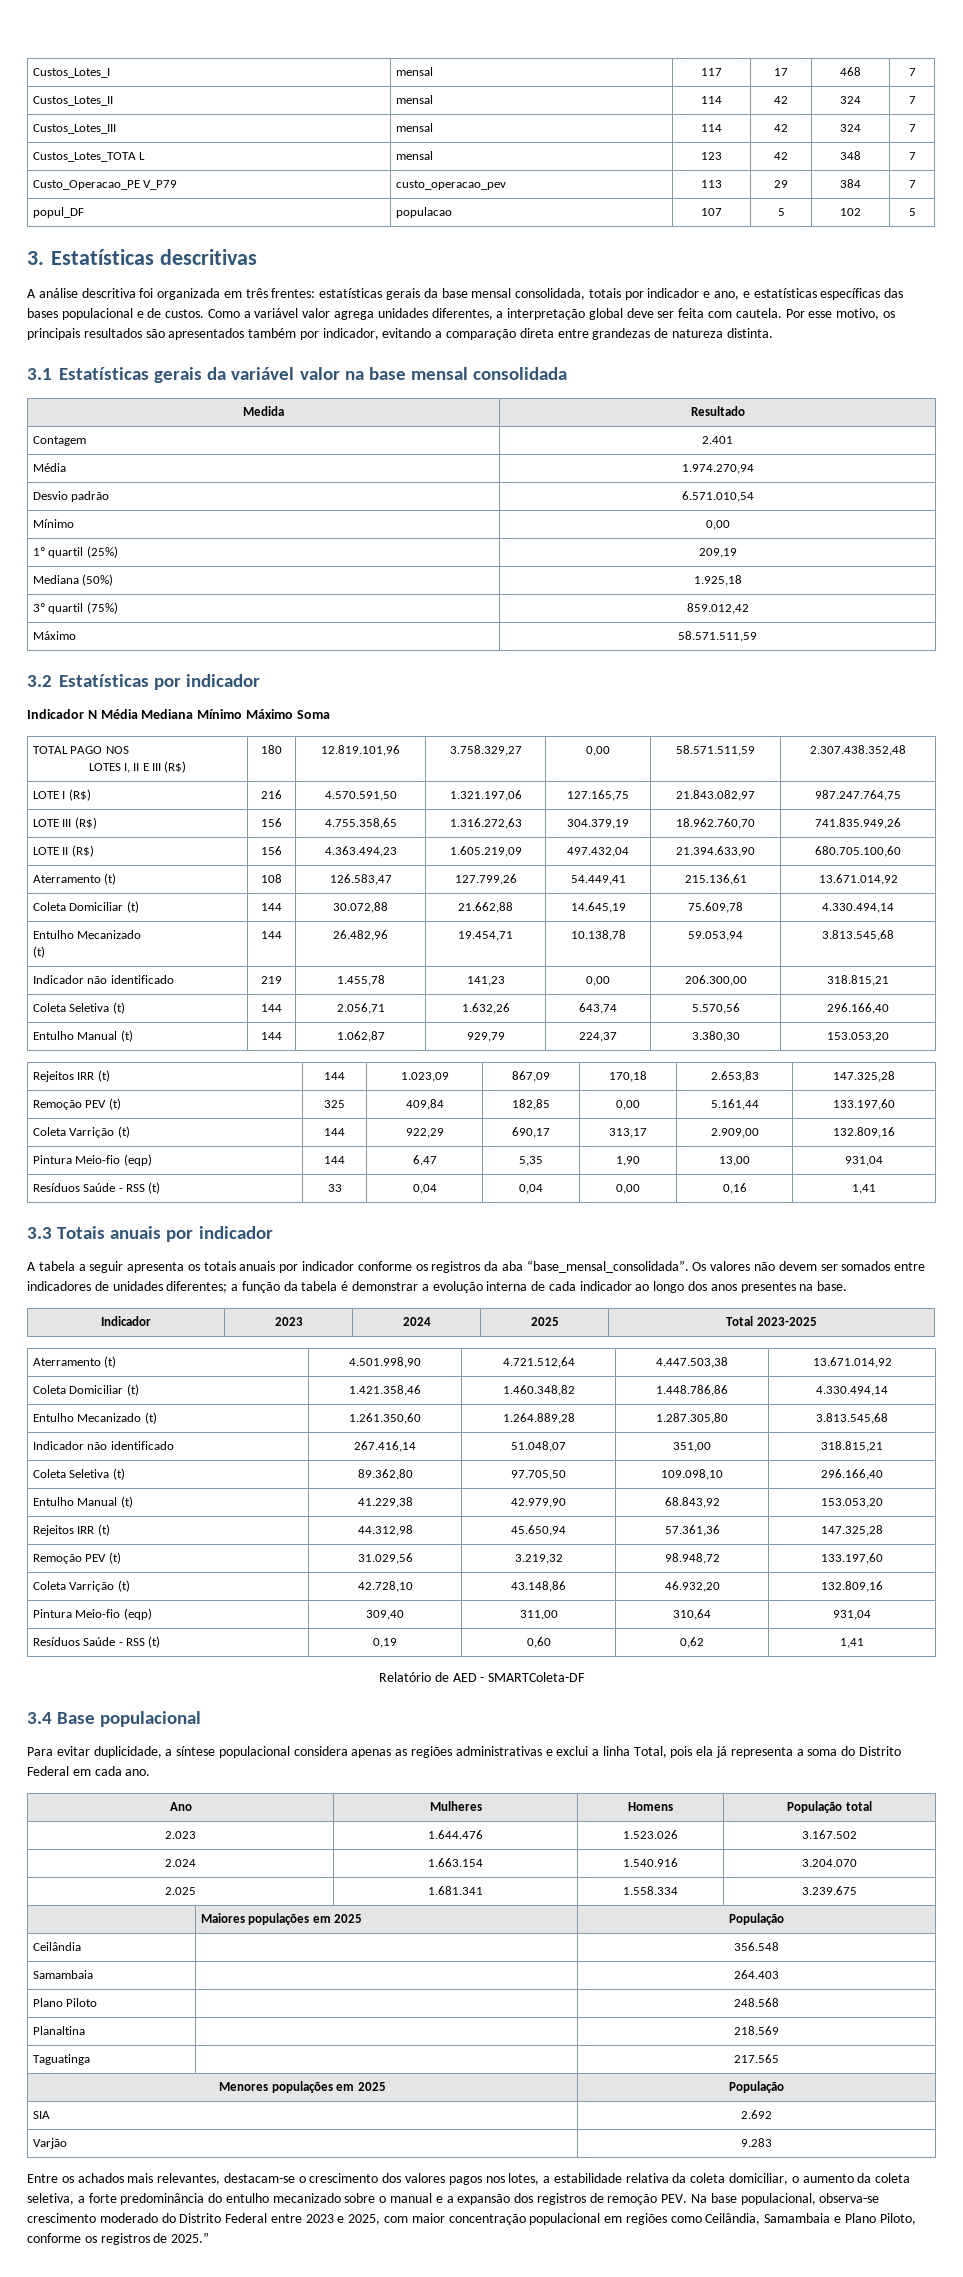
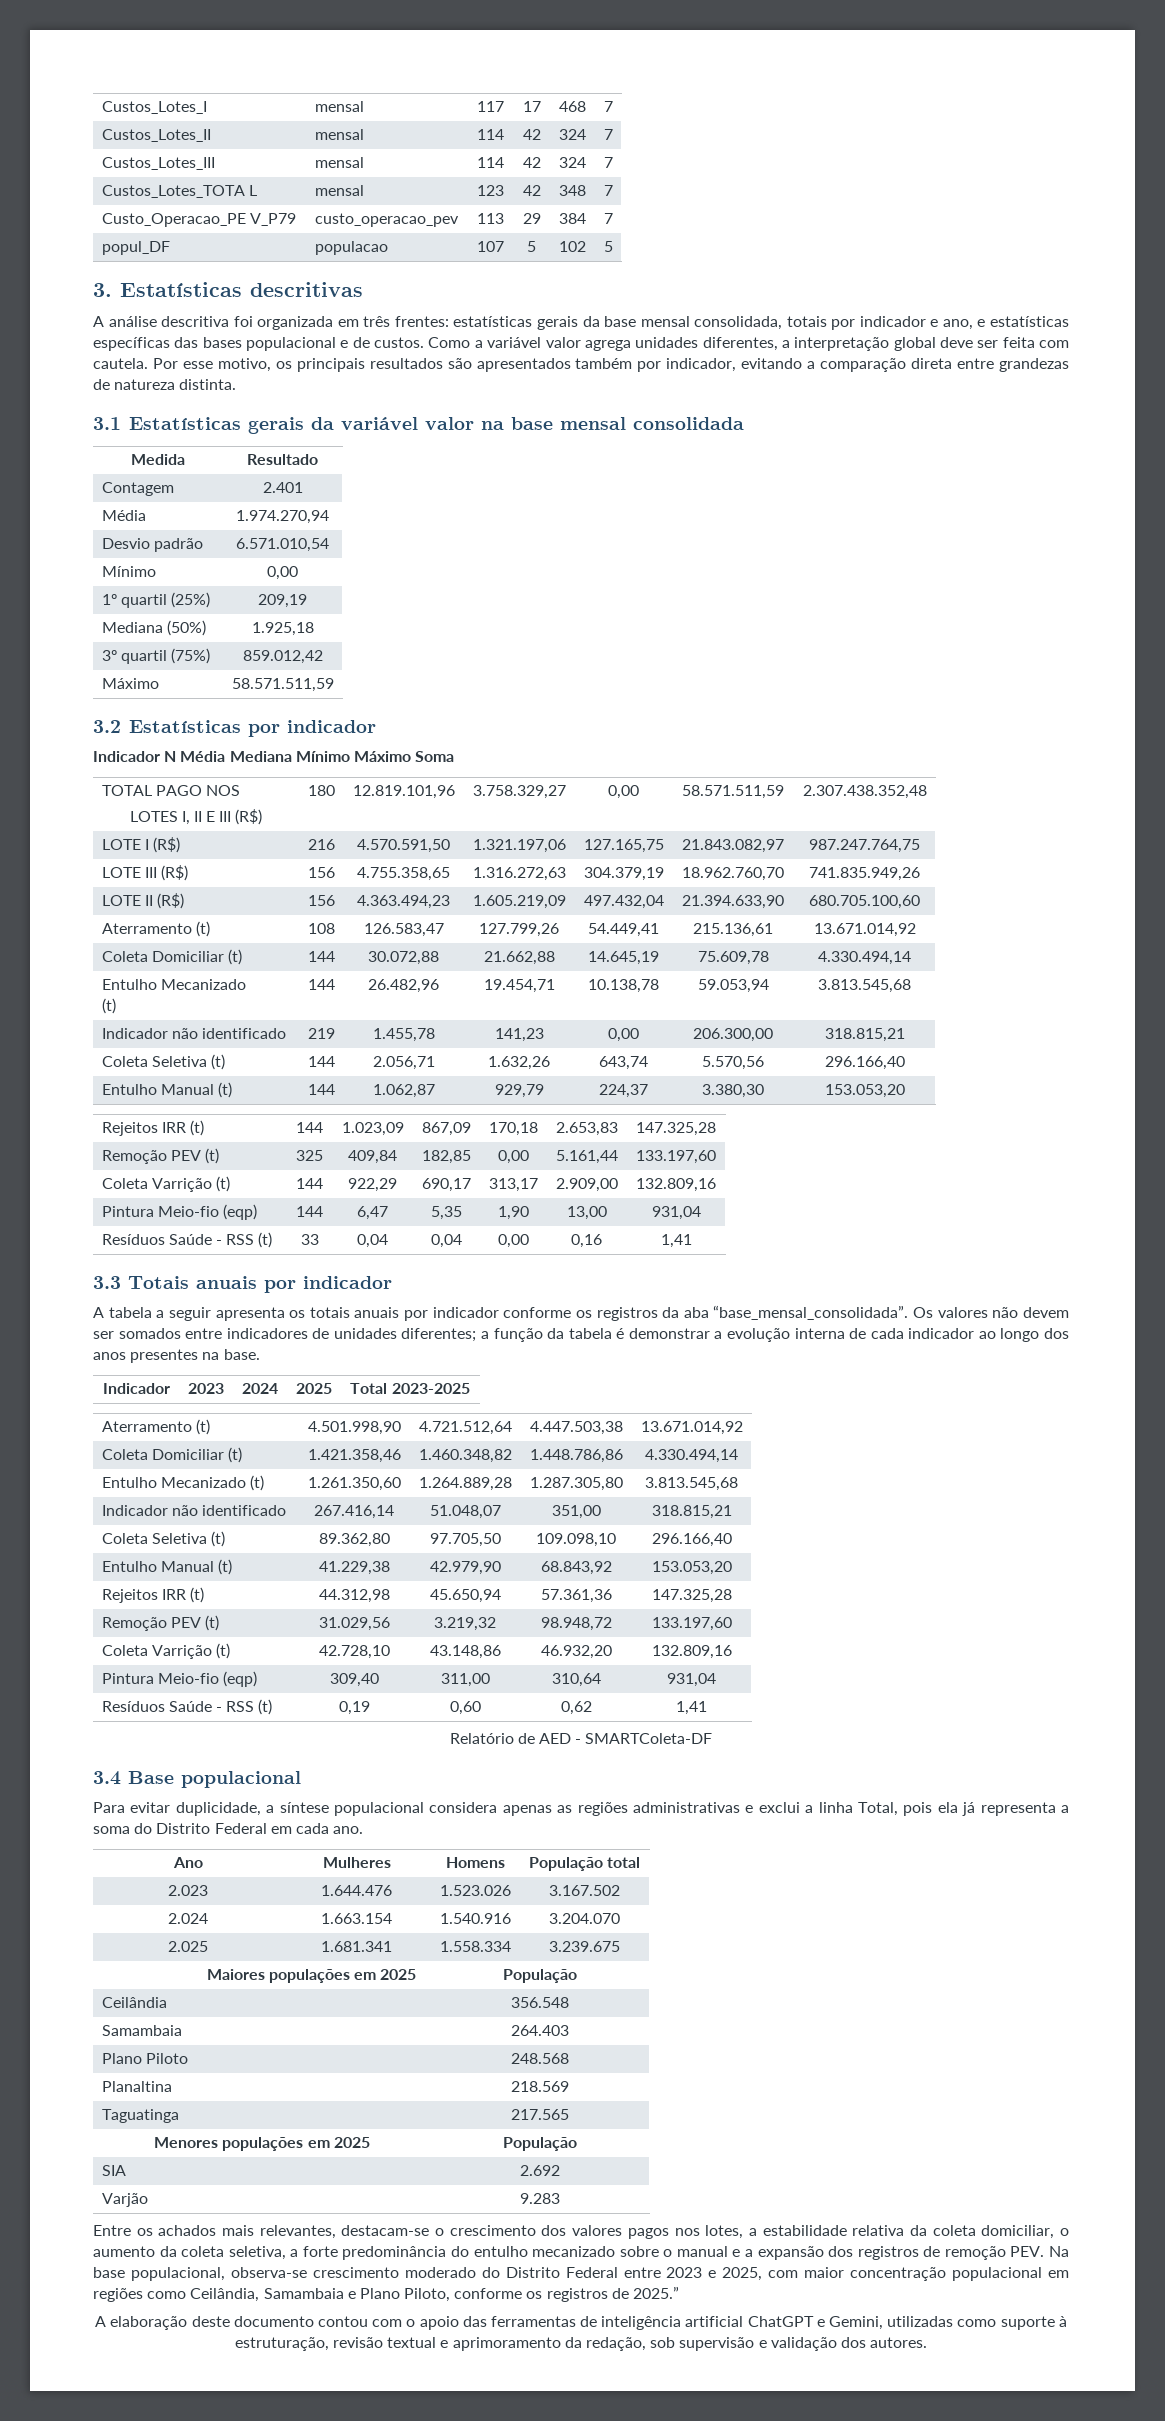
+ A elaboração deste documento contou com o apoio das ferramentas de inteligência artificial ChatGPT e Gemini, utilizadas como suporte à estruturação, revisão textual e aprimoramento da redação, sob supervisão e validação dos autores.

